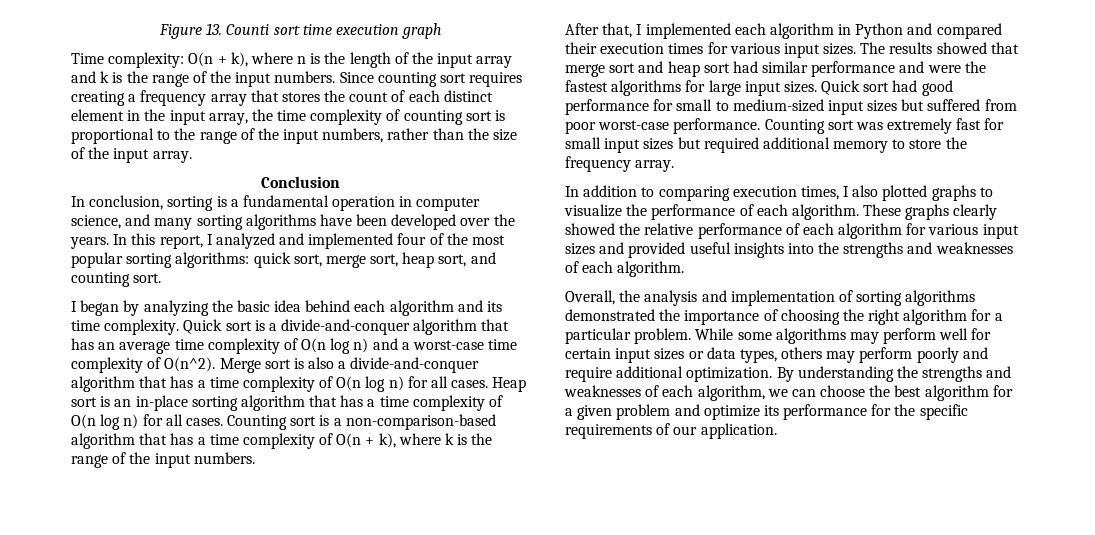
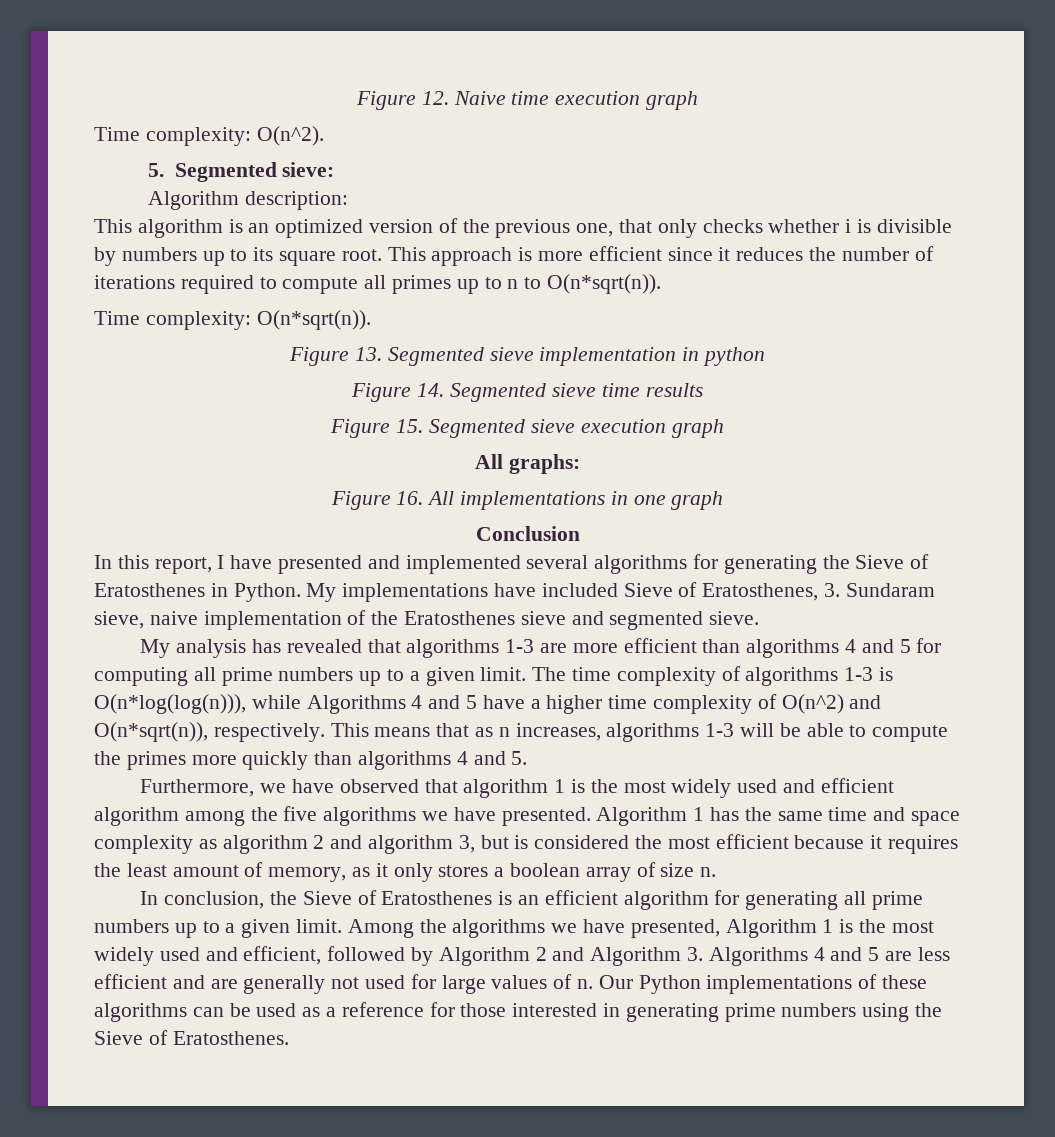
- Figure 13. Counti sort time execution graph
+ Figure 12. Naive time execution graph
- Time complexity: O(n + k), where n is the length of the input array and k is the range of the input numbers. Since counting sort requires creating a frequency array that stores the count of each distinct element in the input array, the time complexity of counting sort is proportional to the range of the input numbers, rather than the size of the input array.
+ Time complexity: O(n^2).
+ 5. Segmented sieve:
+ Algorithm description:
+ This algorithm is an optimized version of the previous one, that only checks whether i is divisible by numbers up to its square root. This approach is more efficient since it reduces the number of iterations required to compute all primes up to n to O(n*sqrt(n)).
+ Time complexity: O(n*sqrt(n)).
+ Figure 13. Segmented sieve implementation in python
+ Figure 14. Segmented sieve time results
+ Figure 15. Segmented sieve execution graph
+ All graphs:
+ Figure 16. All implementations in one graph
  Conclusion
- In conclusion, sorting is a fundamental operation in computer science, and many sorting algorithms have been developed over the years. In this report, I analyzed and implemented four of the most popular sorting algorithms: quick sort, merge sort, heap sort, and counting sort.
- I began by analyzing the basic idea behind each algorithm and its time complexity. Quick sort is a divide-and-conquer algorithm that has an average time complexity of O(n log n) and a worst-case time complexity of O(n^2). Merge sort is also a divide-and-conquer algorithm that has a time complexity of O(n log n) for all cases. Heap sort is an in-place sorting algorithm that has a time complexity of O(n log n) for all cases. Counting sort is a non-comparison-based algorithm that has a time complexity of O(n + k), where k is the range of the input numbers.
- After that, I implemented each algorithm in Python and compared their execution times for various input sizes. The results showed that merge sort and heap sort had similar performance and were the fastest algorithms for large input sizes. Quick sort had good performance for small to medium-sized input sizes but suffered from poor worst-case performance. Counting sort was extremely fast for small input sizes but required additional memory to store the frequency array.
- In addition to comparing execution times, I also plotted graphs to visualize the performance of each algorithm. These graphs clearly showed the relative performance of each algorithm for various input sizes and provided useful insights into the strengths and weaknesses of each algorithm.
- Overall, the analysis and implementation of sorting algorithms demonstrated the importance of choosing the right algorithm for a particular problem. While some algorithms may perform well for certain input sizes or data types, others may perform poorly and require additional optimization. By understanding the strengths and weaknesses of each algorithm, we can choose the best algorithm for a given problem and optimize its performance for the specific requirements of our application.
+ In this report, I have presented and implemented several algorithms for generating the Sieve of Eratosthenes in Python. My implementations have included Sieve of Eratosthenes, 3. Sundaram sieve, naive implementation of the Eratosthenes sieve and segmented sieve.
+ My analysis has revealed that algorithms 1-3 are more efficient than algorithms 4 and 5 for computing all prime numbers up to a given limit. The time complexity of algorithms 1-3 is O(n*log(log(n))), while Algorithms 4 and 5 have a higher time complexity of O(n^2) and O(n*sqrt(n)), respectively. This means that as n increases, algorithms 1-3 will be able to compute the primes more quickly than algorithms 4 and 5.
+ Furthermore, we have observed that algorithm 1 is the most widely used and efficient algorithm among the five algorithms we have presented. Algorithm 1 has the same time and space complexity as algorithm 2 and algorithm 3, but is considered the most efficient because it requires the least amount of memory, as it only stores a boolean array of size n.
+ In conclusion, the Sieve of Eratosthenes is an efficient algorithm for generating all prime numbers up to a given limit. Among the algorithms we have presented, Algorithm 1 is the most widely used and efficient, followed by Algorithm 2 and Algorithm 3. Algorithms 4 and 5 are less efficient and are generally not used for large values of n. Our Python implementations of these algorithms can be used as a reference for those interested in generating prime numbers using the Sieve of Eratosthenes.

